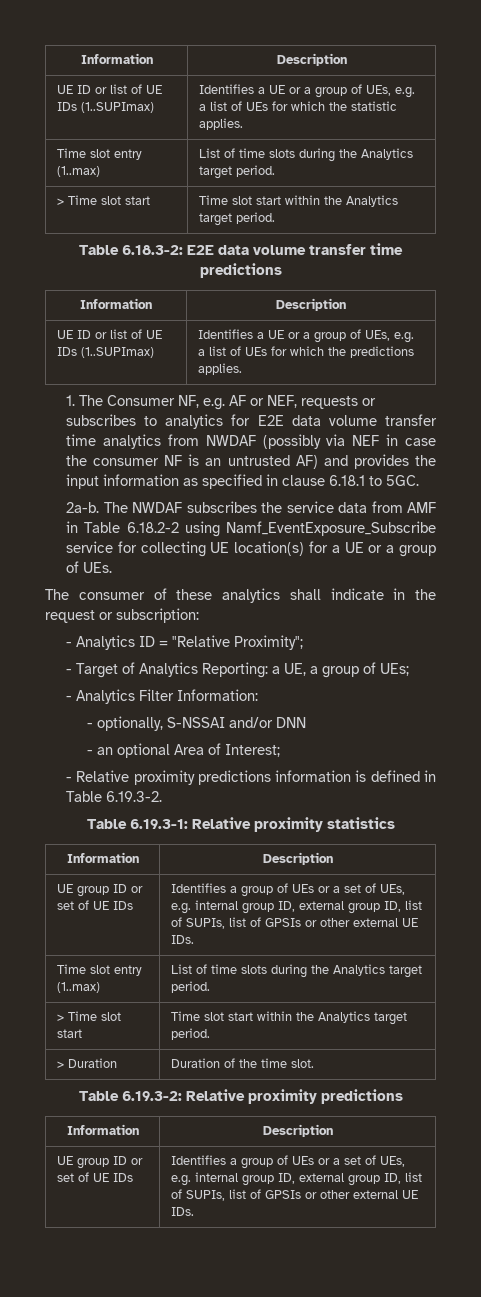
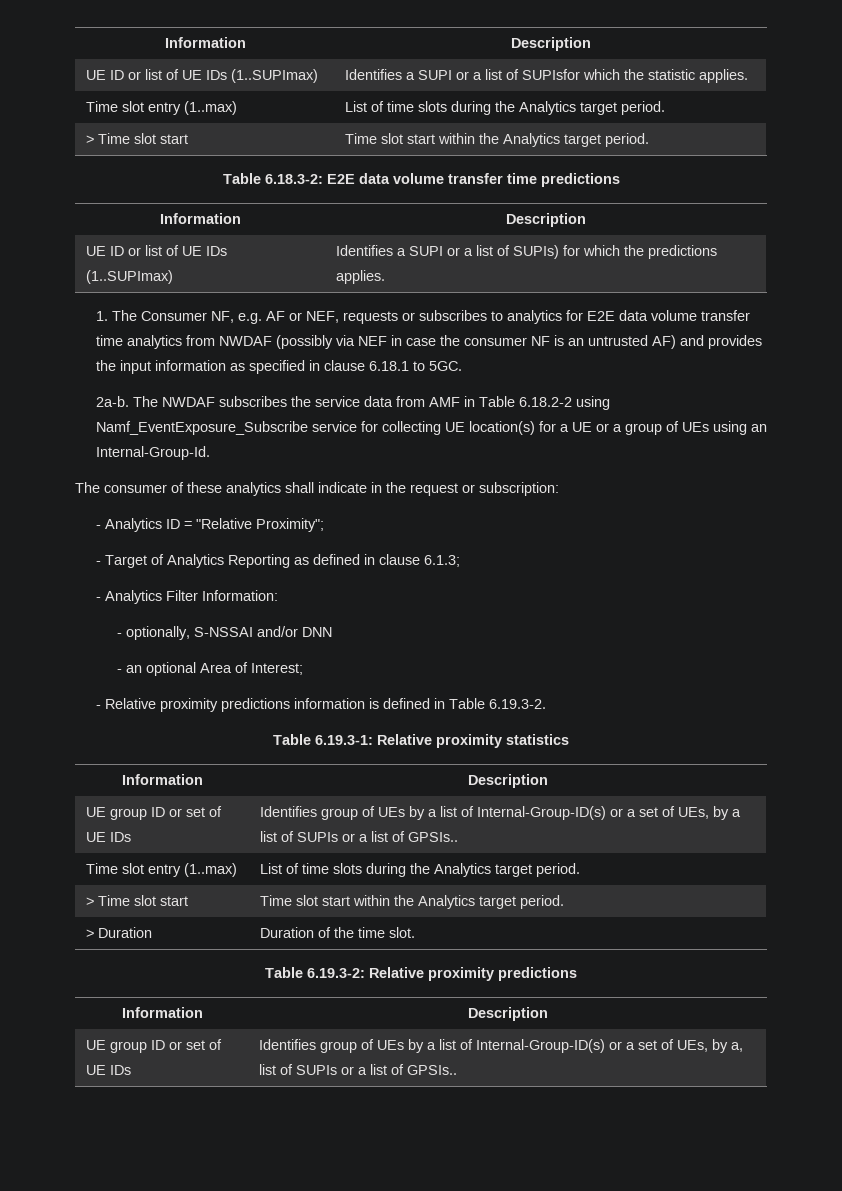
- UE ID or list of UE IDs (1..SUPImax) | Identifies a UE or a group of UEs, e.g. a list of UEs for which the statistic applies.
+ UE ID or list of UE IDs (1..SUPImax) | Identifies a SUPI or a list of SUPIsfor which the statistic applies.
- UE ID or list of UE IDs (1..SUPImax) | Identifies a UE or a group of UEs, e.g. a list of UEs for which the predictions applies.
+ UE ID or list of UE IDs (1..SUPImax) | Identifies a SUPI or a list of SUPIs) for which the predictions applies.
- The NWDAF subscribes the service data from AMF in Table 6.18.2-2 using Namf_EventExposure_Subscribe service for collecting UE location(s) for a UE or a group of UEs.
+ The NWDAF subscribes the service data from AMF in Table 6.18.2-2 using Namf_EventExposure_Subscribe service for collecting UE location(s) for a UE or a group of UEs using an Internal-Group-Id.
- - Target of Analytics Reporting: a UE, a group of UEs;
+ - Target of Analytics Reporting as defined in clause 6.1.3;
  Table 6.19.3-1: Relative proximity statistics
  Information | Description
- UE group ID or set of UE IDs | Identifies a group of UEs or a set of UEs, e.g. internal group ID, external group ID, list of SUPIs, list of GPSIs or other external UE IDs.
+ UE group ID or set of UE IDs | Identifies group of UEs by a list of Internal-Group-ID(s) or a set of UEs, by a list of SUPIs or a list of GPSIs..
  Table 6.19.3-2: Relative proximity predictions
  Information | Description
- UE group ID or set of UE IDs | Identifies a group of UEs or a set of UEs, e.g. internal group ID, external group ID, list of SUPIs, list of GPSIs or other external UE IDs.
+ UE group ID or set of UE IDs | Identifies group of UEs by a list of Internal-Group-ID(s) or a set of UEs, by a, list of SUPIs or a list of GPSIs..

